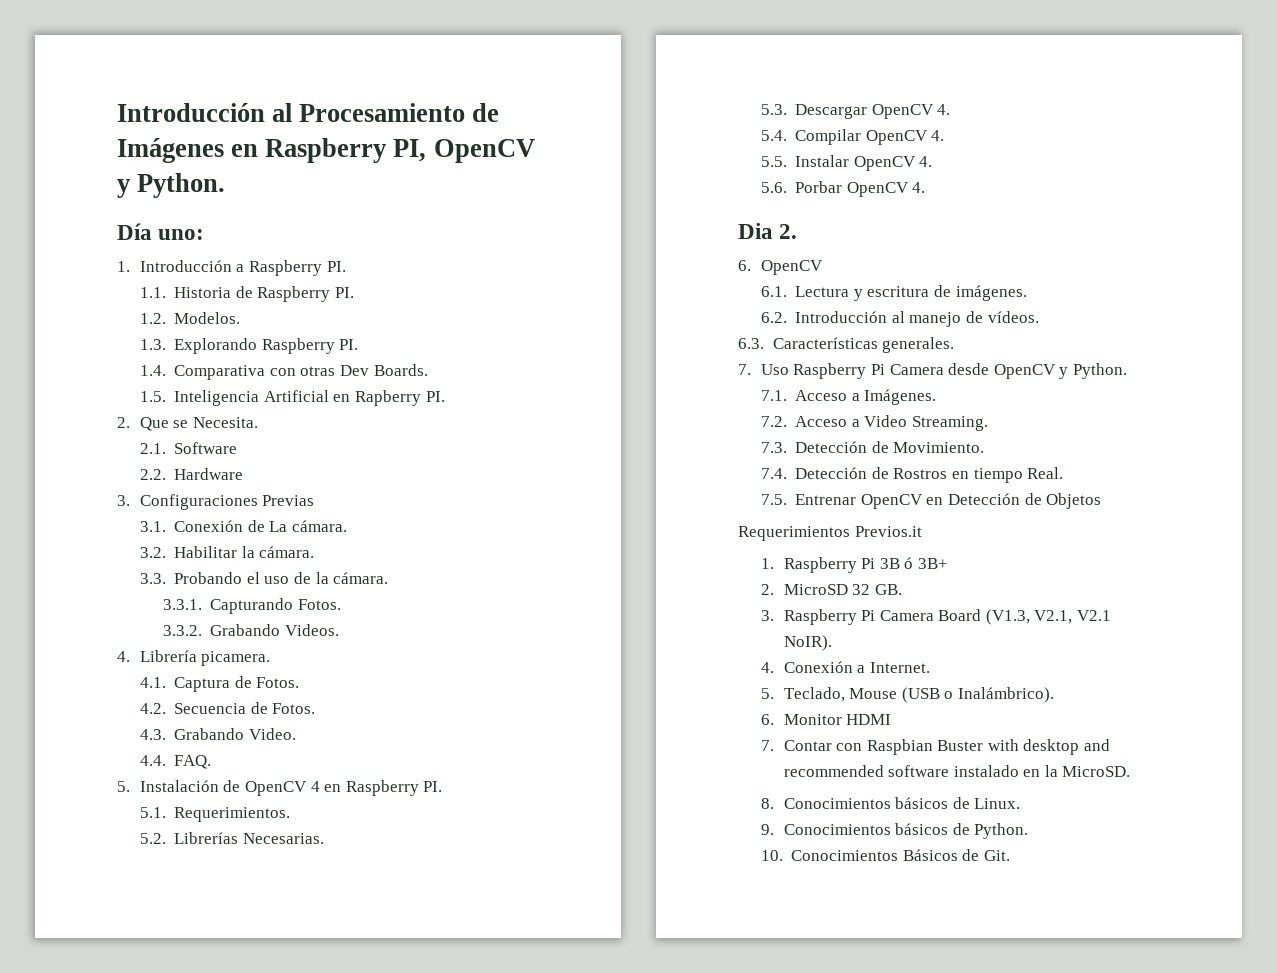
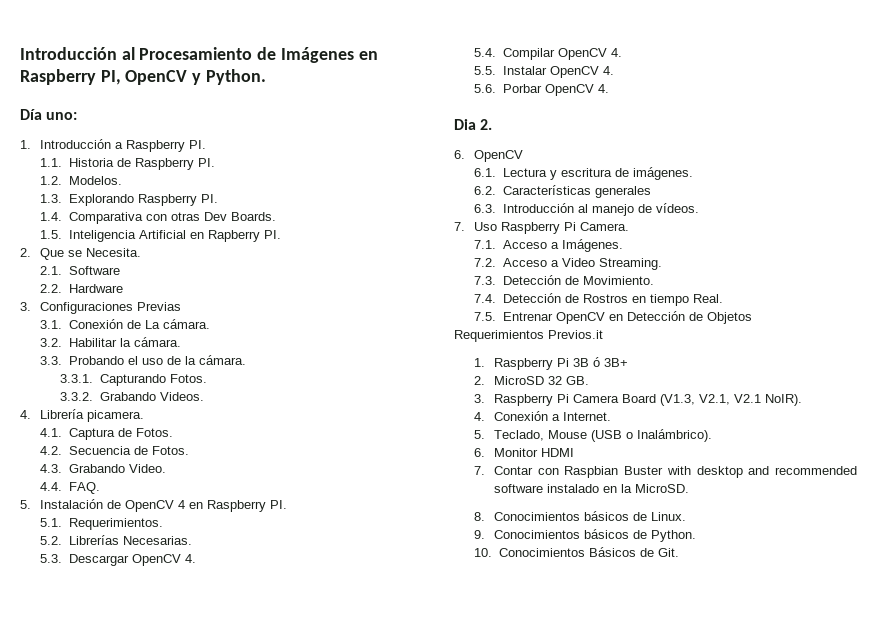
- 6.2. Introducción al manejo de vídeos.
+ 6.2. Características generales
+ 6.3. Introducción al manejo de vídeos.
- 6.3. Características generales.
- 7. Uso Raspberry Pi Camera desde OpenCV y Python.
+ 7. Uso Raspberry Pi Camera.

